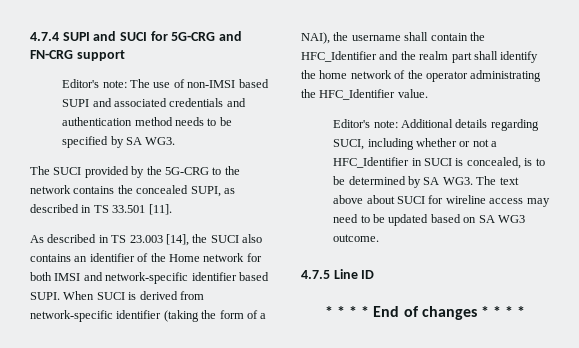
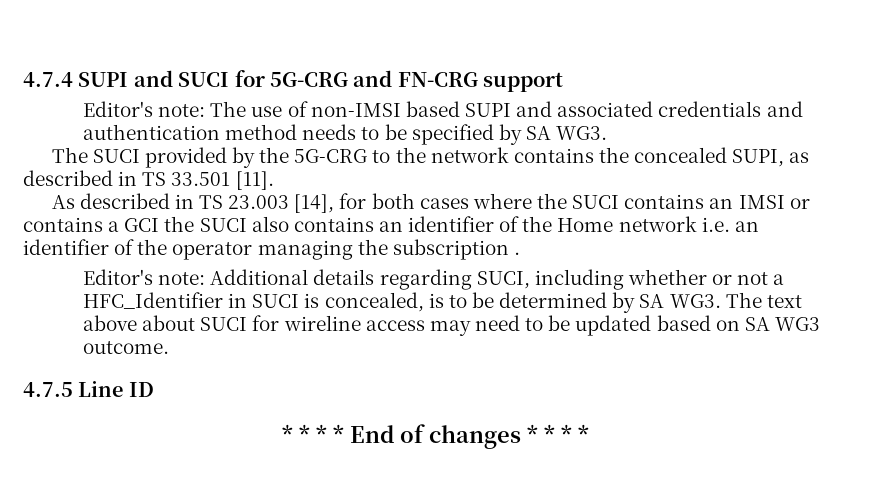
- As described in TS 23.003 [14], the SUCI also contains an identifier of the Home network for both IMSI and network-specific identifier based SUPI. When SUCI is derived from network-specific identifier (taking the form of a NAI), the username shall contain the HFC_Identifier and the realm part shall identify the home network of the operator administrating the HFC_Identifier value.
+ As described in TS 23.003 [14], for both cases where the SUCI contains an IMSI or contains a GCI the SUCI also contains an identifier of the Home network i.e. an identifier of the operator managing the subscription .

